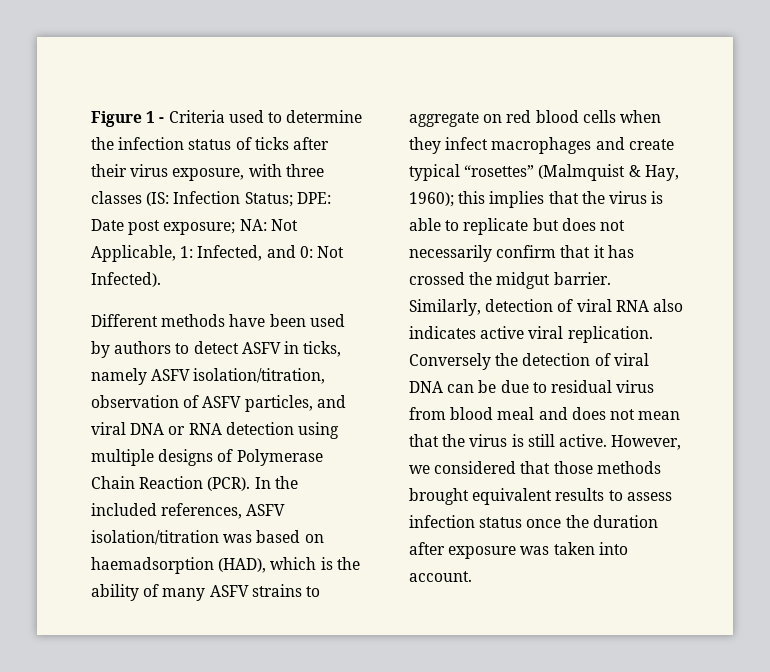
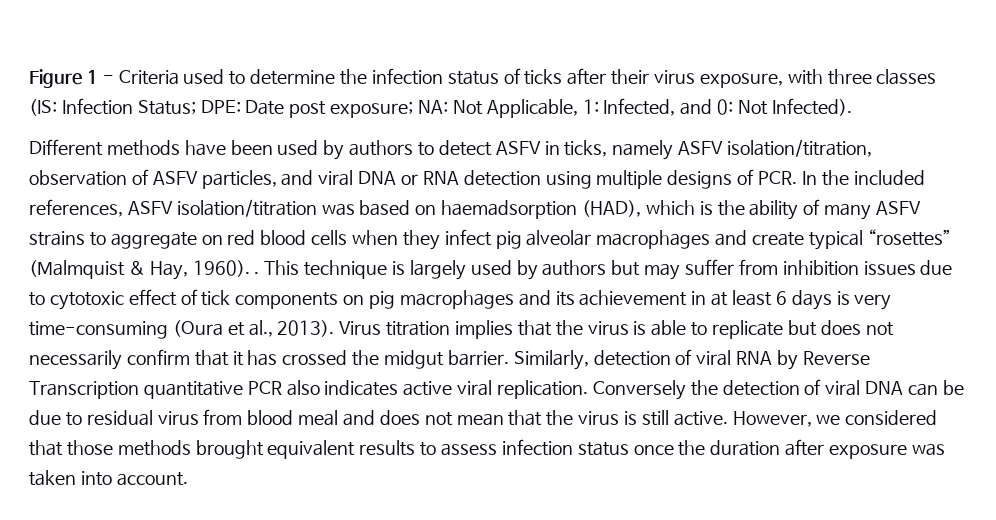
- Different methods have been used by authors to detect ASFV in ticks, namely ASFV isolation/titration, observation of ASFV particles, and viral DNA or RNA detection using multiple designs of Polymerase Chain Reaction (PCR). In the included references, ASFV isolation/titration was based on haemadsorption (HAD), which is the ability of many ASFV strains to aggregate on red blood cells when they infect macrophages and create typical “rosettes” (Malmquist & Hay, 1960); this implies that the virus is able to replicate but does not necessarily confirm that it has crossed the midgut barrier.
+ Different methods have been used by authors to detect ASFV in ticks, namely ASFV isolation/titration, observation of ASFV particles, and viral DNA or RNA detection using multiple designs of PCR. In the included references, ASFV isolation/titration was based on haemadsorption (HAD), which is the ability of many ASFV strains to aggregate on red blood cells when they infect pig alveolar macrophages and create typical “rosettes” (Malmquist & Hay, 1960). . This technique is largely used by authors but may suffer from inhibition issues due to cytotoxic effect of tick components on pig macrophages and its achievement in at least 6 days is very time-consuming (Oura et al., 2013). Virus titration implies that the virus is able to replicate but does not necessarily confirm that it has crossed the midgut barrier.
- Similarly, detection of viral RNA also indicates active viral replication.
+ Similarly, detection of viral RNA by Reverse Transcription quantitative PCR also indicates active viral replication.

